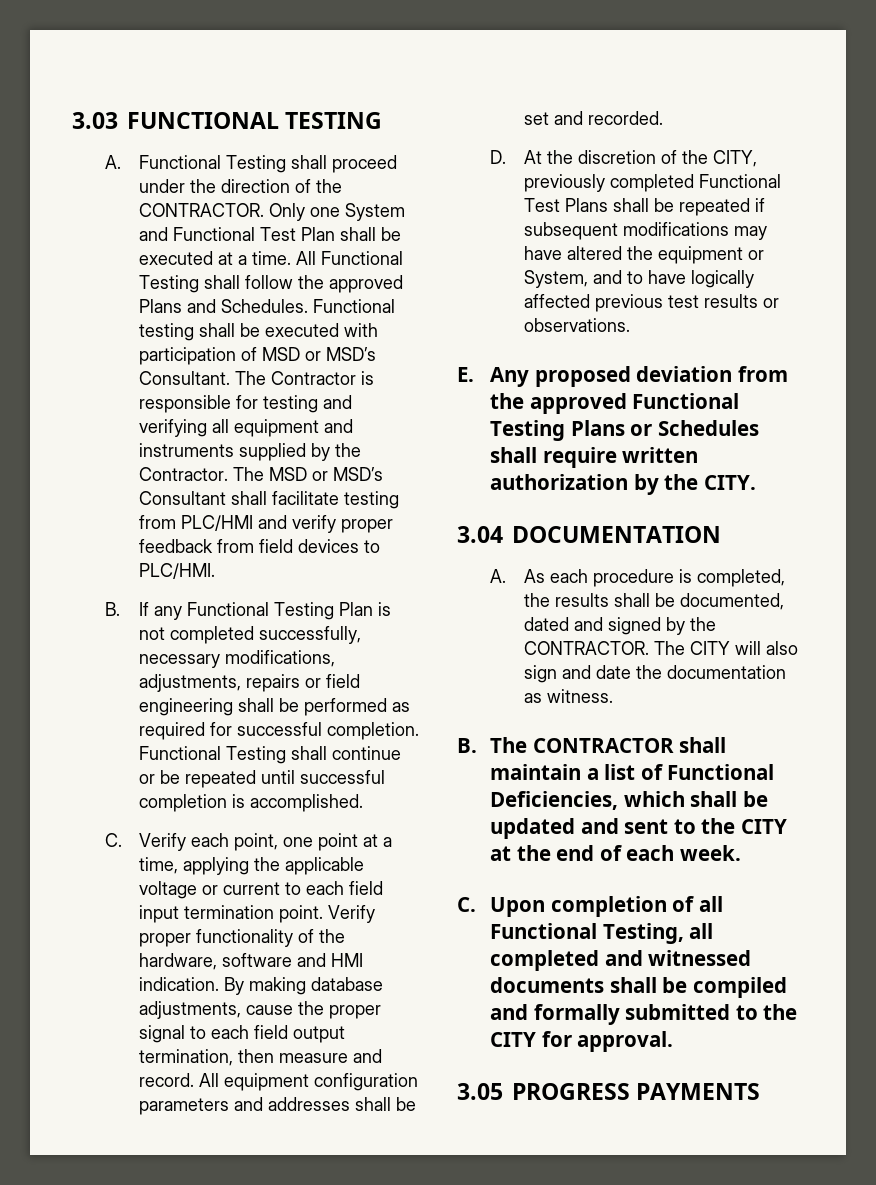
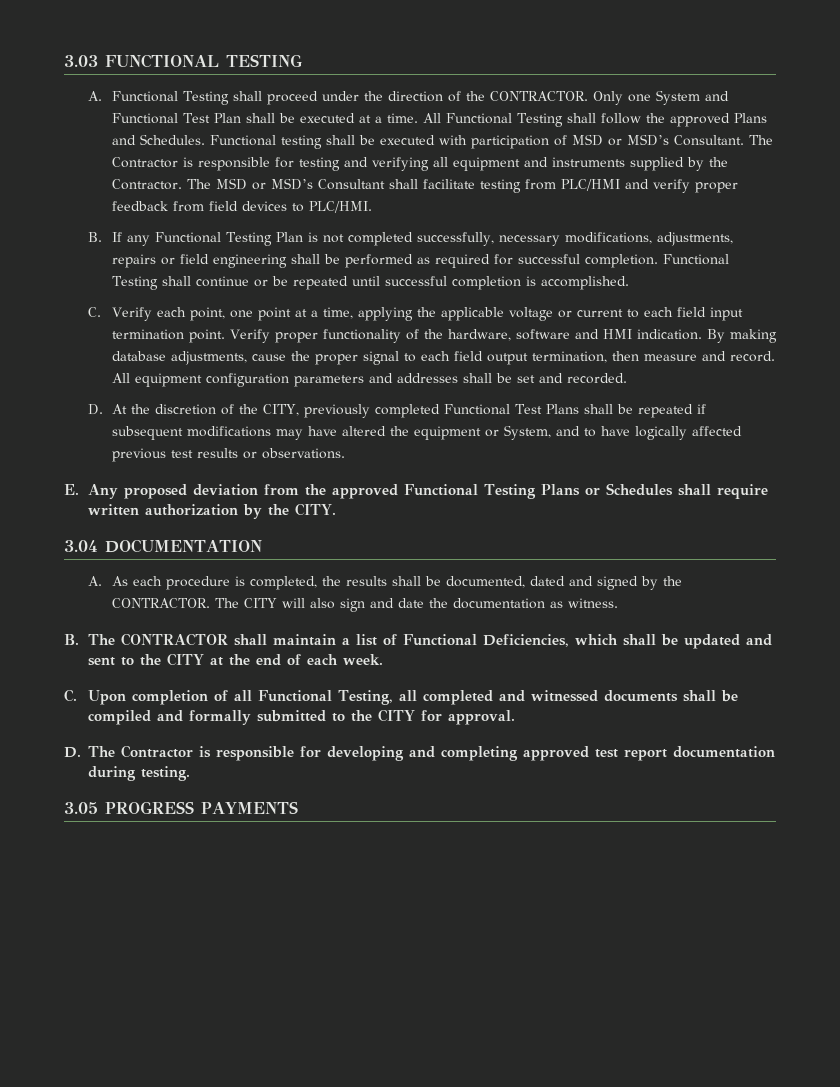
+ D. The Contractor is responsible for developing and completing approved test report documentation during testing.

